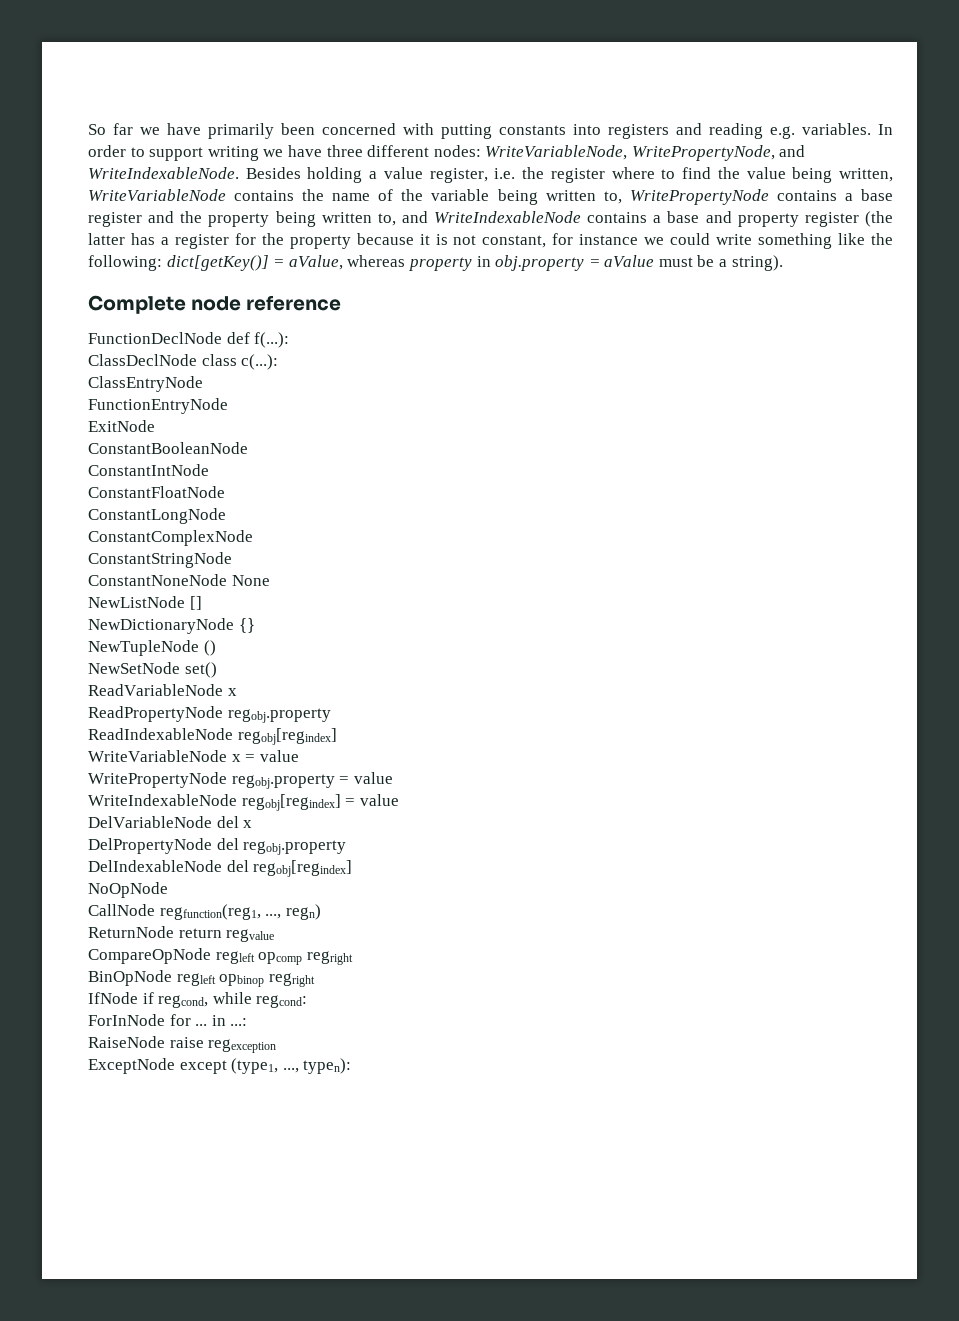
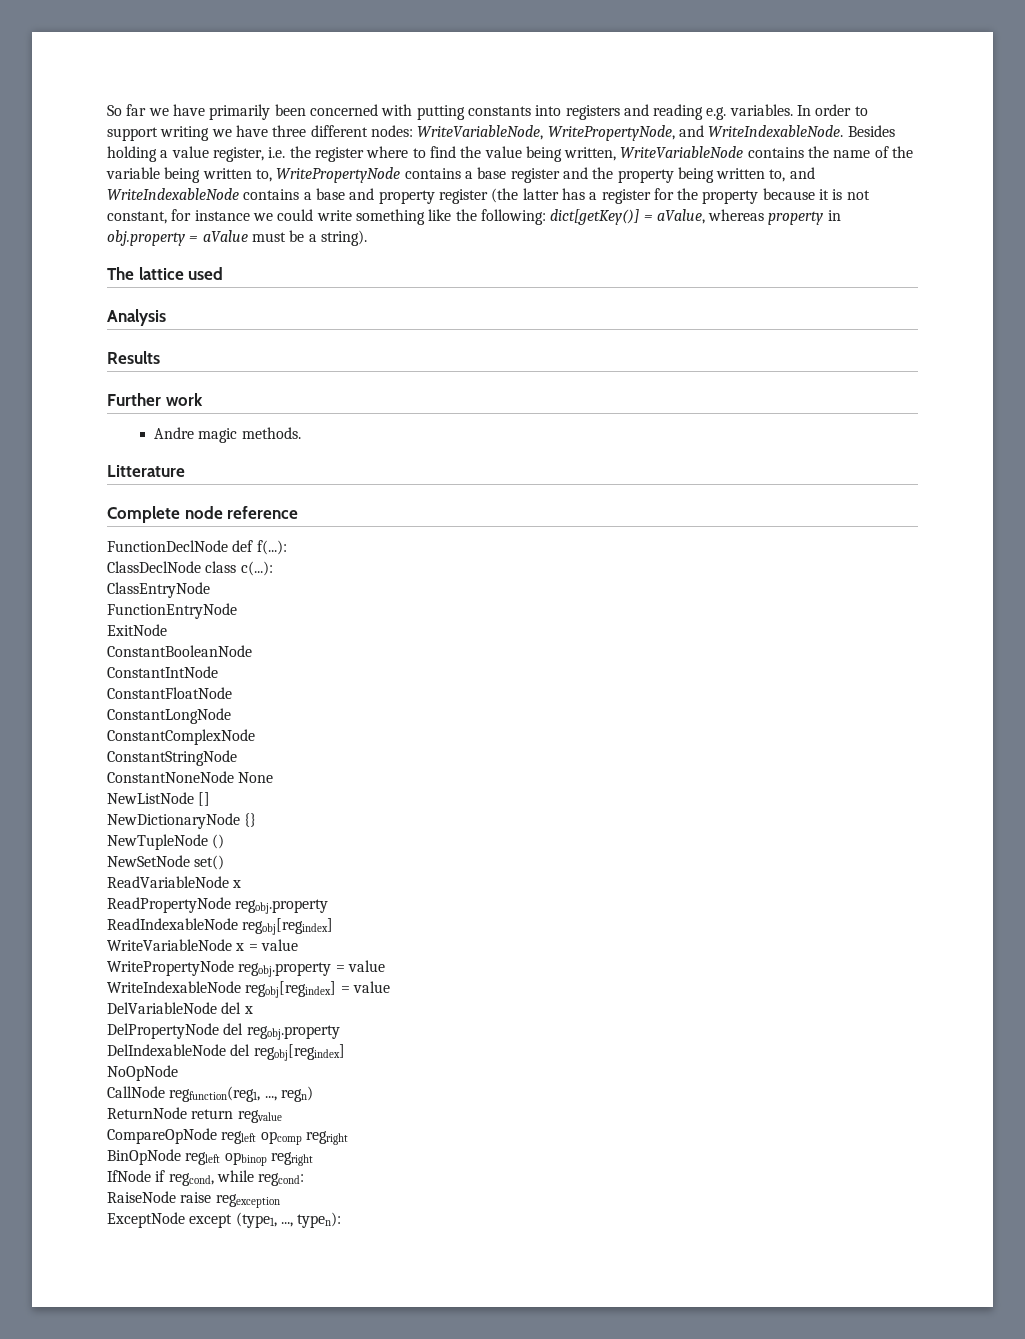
+ The lattice used
+ Analysis
+ Results
+ Further work
+ Andre magic methods.
+ Litterature
- ForInNode for ... in ...:

